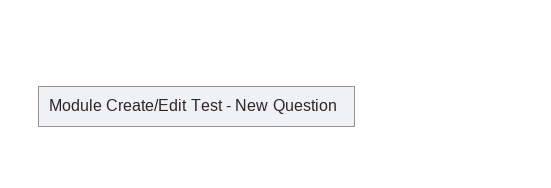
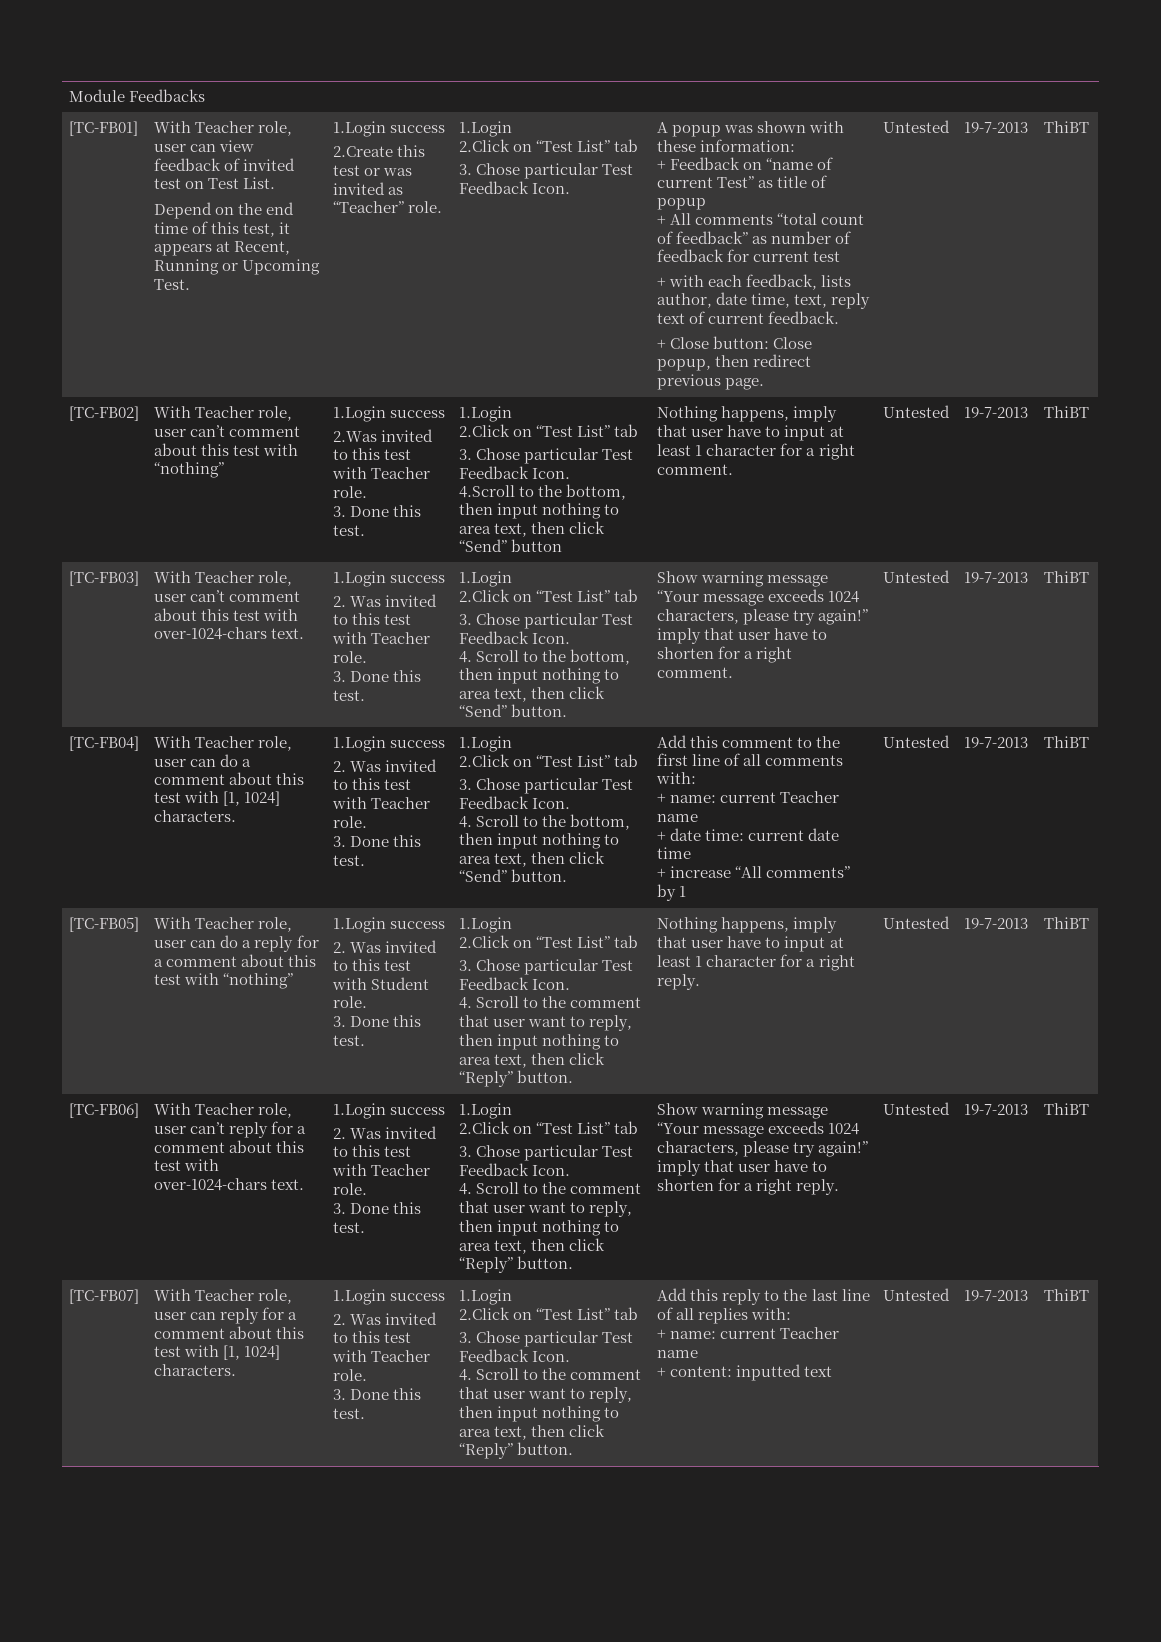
- Module Create/Edit Test - New Question
+ Module Feedbacks
+ [TC-FB01] | With Teacher role, user can view feedback of invited test on Test List.
+ Depend on the end time of this test, it appears at Recent, Running or Upcoming Test. | 1.Login success
+ 2.Create this test or was invited as “Teacher” role. | 1.Login
+ 2.Click on “Test List” tab
+ 3. Chose particular Test Feedback Icon. | A popup was shown with these information:
+ + Feedback on “name of current Test” as title of popup
+ + All comments “total count of feedback” as number of feedback for current test
+ + with each feedback, lists author, date time, text, reply text of current feedback.
+ + Close button: Close popup, then redirect previous page. | Untested | 19-7-2013 | ThiBT
+ [TC-FB02] | With Teacher role, user can’t comment about this test with “nothing” | 1.Login success
+ 2.Was invited to this test with Teacher role.
+ 3. Done this test. | 1.Login
+ 2.Click on “Test List” tab
+ 3. Chose particular Test Feedback Icon.
+ 4.Scroll to the bottom, then input nothing to area text, then click “Send” button | Nothing happens, imply that user have to input at least 1 character for a right comment. | Untested | 19-7-2013 | ThiBT
+ [TC-FB03] | With Teacher role, user can’t comment about this test with over-1024-chars text. | 1.Login success
+ 2. Was invited to this test with Teacher role.
+ 3. Done this test. | 1.Login
+ 2.Click on “Test List” tab
+ 3. Chose particular Test Feedback Icon.
+ 4. Scroll to the bottom, then input nothing to area text, then click “Send” button. | Show warning message “Your message exceeds 1024 characters, please try again!” imply that user have to shorten for a right comment. | Untested | 19-7-2013 | ThiBT
+ [TC-FB04] | With Teacher role, user can do a comment about this test with [1, 1024] characters. | 1.Login success
+ 2. Was invited to this test with Teacher role.
+ 3. Done this test. | 1.Login
+ 2.Click on “Test List” tab
+ 3. Chose particular Test Feedback Icon.
+ 4. Scroll to the bottom, then input nothing to area text, then click “Send” button. | Add this comment to the first line of all comments with:
+ + name: current Teacher name
+ + date time: current date time
+ + increase “All comments” by 1 | Untested | 19-7-2013 | ThiBT
+ [TC-FB05] | With Teacher role, user can do a reply for a comment about this test with “nothing” | 1.Login success
+ 2. Was invited to this test with Student role.
+ 3. Done this test. | 1.Login
+ 2.Click on “Test List” tab
+ 3. Chose particular Test Feedback Icon.
+ 4. Scroll to the comment that user want to reply, then input nothing to area text, then click “Reply” button. | Nothing happens, imply that user have to input at least 1 character for a right reply. | Untested | 19-7-2013 | ThiBT
+ [TC-FB06] | With Teacher role, user can’t reply for a comment about this test with over-1024-chars text. | 1.Login success
+ 2. Was invited to this test with Teacher role.
+ 3. Done this test. | 1.Login
+ 2.Click on “Test List” tab
+ 3. Chose particular Test Feedback Icon.
+ 4. Scroll to the comment that user want to reply, then input nothing to area text, then click “Reply” button. | Show warning message “Your message exceeds 1024 characters, please try again!” imply that user have to shorten for a right reply. | Untested | 19-7-2013 | ThiBT
+ [TC-FB07] | With Teacher role, user can reply for a comment about this test with [1, 1024] characters. | 1.Login success
+ 2. Was invited to this test with Teacher role.
+ 3. Done this test. | 1.Login
+ 2.Click on “Test List” tab
+ 3. Chose particular Test Feedback Icon.
+ 4. Scroll to the comment that user want to reply, then input nothing to area text, then click “Reply” button. | Add this reply to the last line of all replies with:
+ + name: current Teacher name
+ + content: inputted text | Untested | 19-7-2013 | ThiBT

